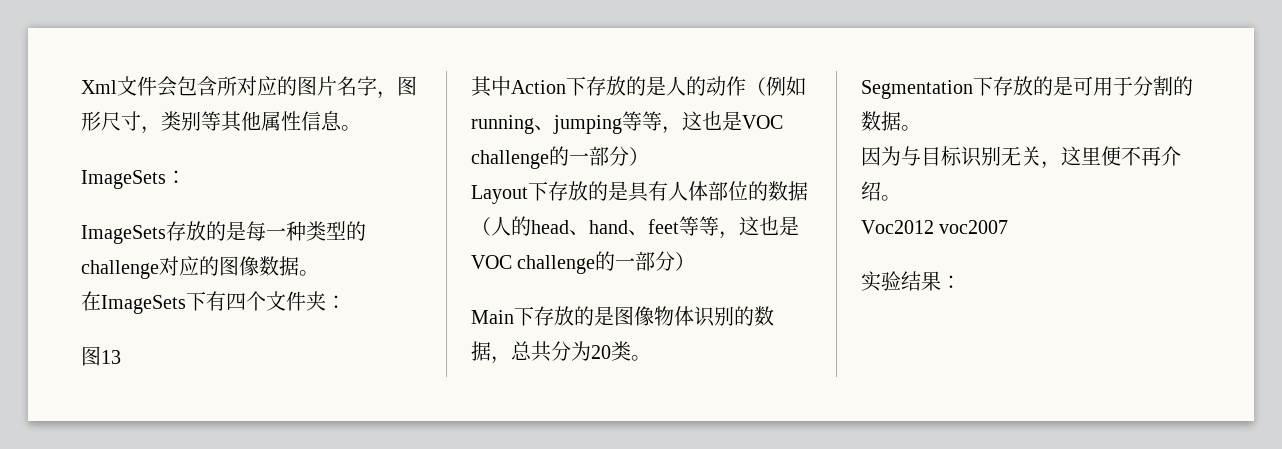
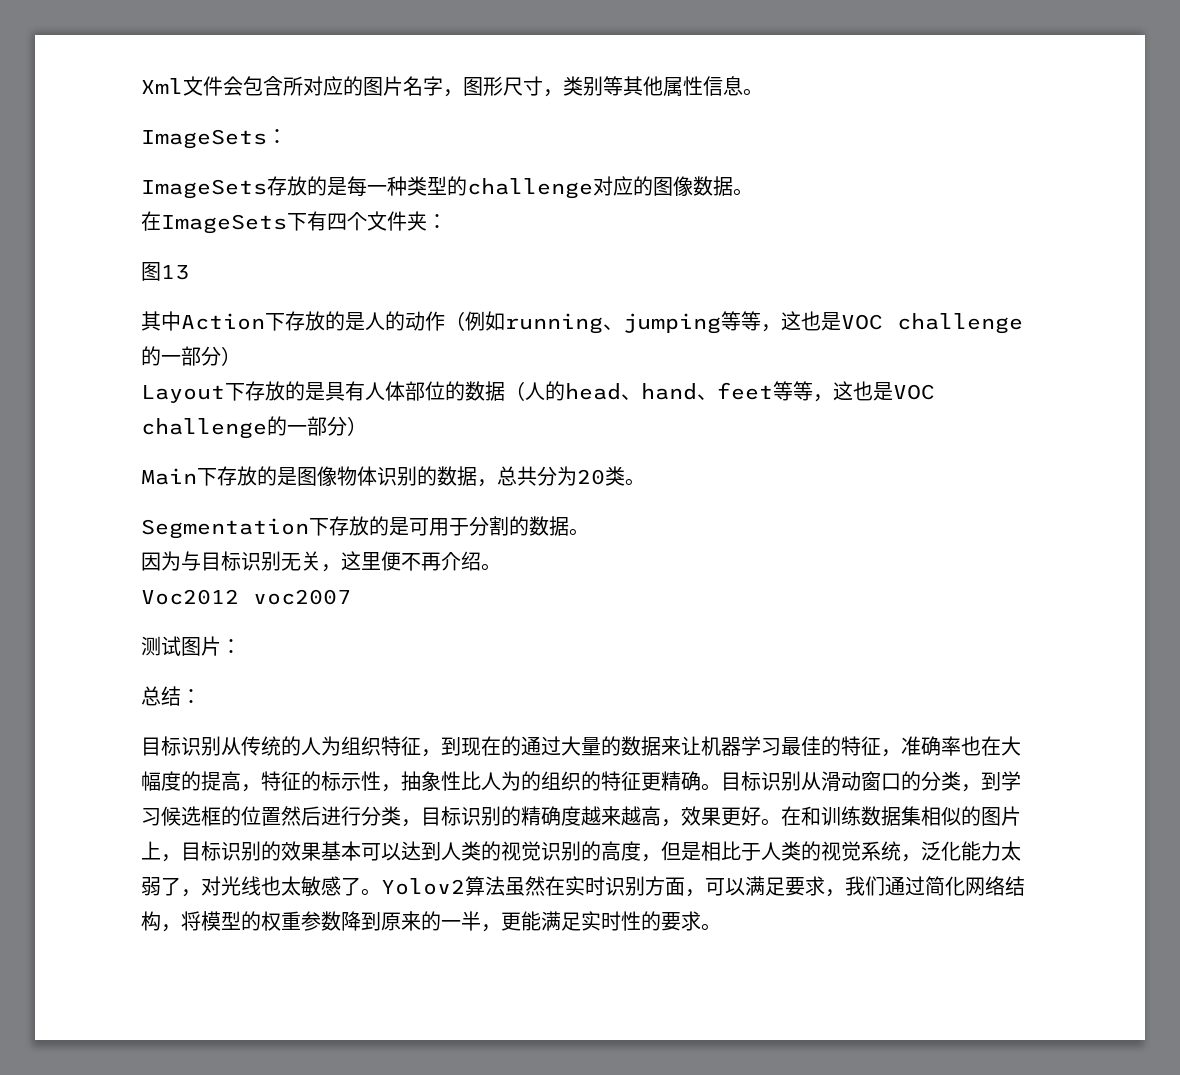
- 实验结果：
+ 测试图片：
+ 总结：
+ 目标识别从传统的人为组织特征，到现在的通过大量的数据来让机器学习最佳的特征，准确率也在大幅度的提高，特征的标示性，抽象性比人为的组织的特征更精确。目标识别从滑动窗口的分类，到学习候选框的位置然后进行分类，目标识别的精确度越来越高，效果更好。在和训练数据集相似的图片上，目标识别的效果基本可以达到人类的视觉识别的高度，但是相比于人类的视觉系统，泛化能力太弱了，对光线也太敏感了。Yolov2算法虽然在实时识别方面，可以满足要求，我们通过简化网络结构，将模型的权重参数降到原来的一半，更能满足实时性的要求。

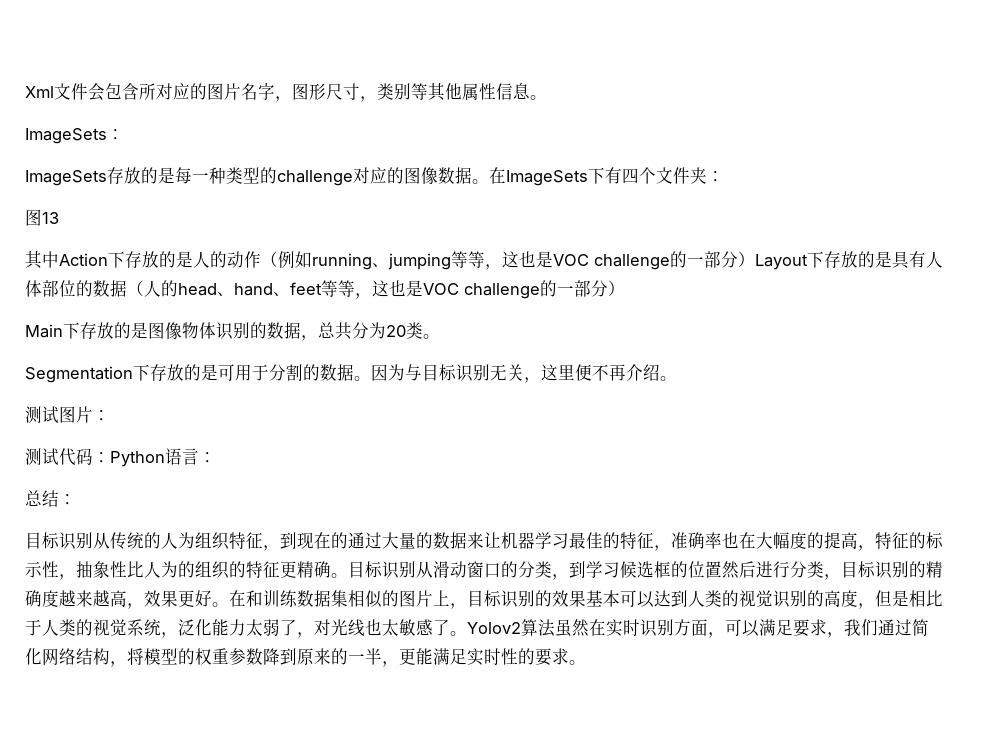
- ImageSets存放的是每一种类型的challenge对应的图像数据。
- 在ImageSets下有四个文件夹：
+ ImageSets存放的是每一种类型的challenge对应的图像数据。在ImageSets下有四个文件夹：
- 其中Action下存放的是人的动作（例如running、jumping等等，这也是VOC challenge的一部分）
- Layout下存放的是具有人体部位的数据（人的head、hand、feet等等，这也是VOC challenge的一部分）
+ 其中Action下存放的是人的动作（例如running、jumping等等，这也是VOC challenge的一部分）Layout下存放的是具有人体部位的数据（人的head、hand、feet等等，这也是VOC challenge的一部分）
- Segmentation下存放的是可用于分割的数据。
- 因为与目标识别无关，这里便不再介绍。
+ Segmentation下存放的是可用于分割的数据。因为与目标识别无关，这里便不再介绍。
- Voc2012 voc2007
+ 测试代码：Python语言：

